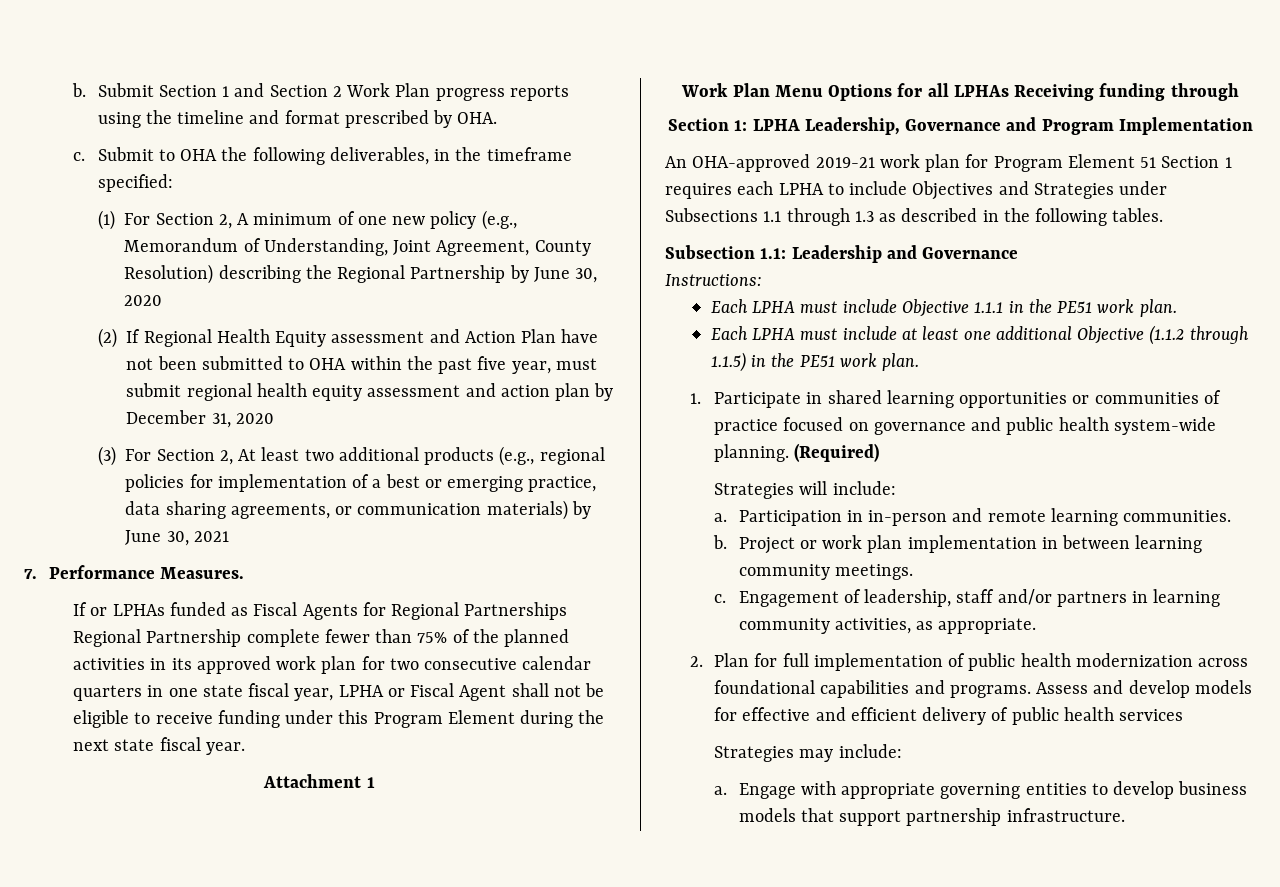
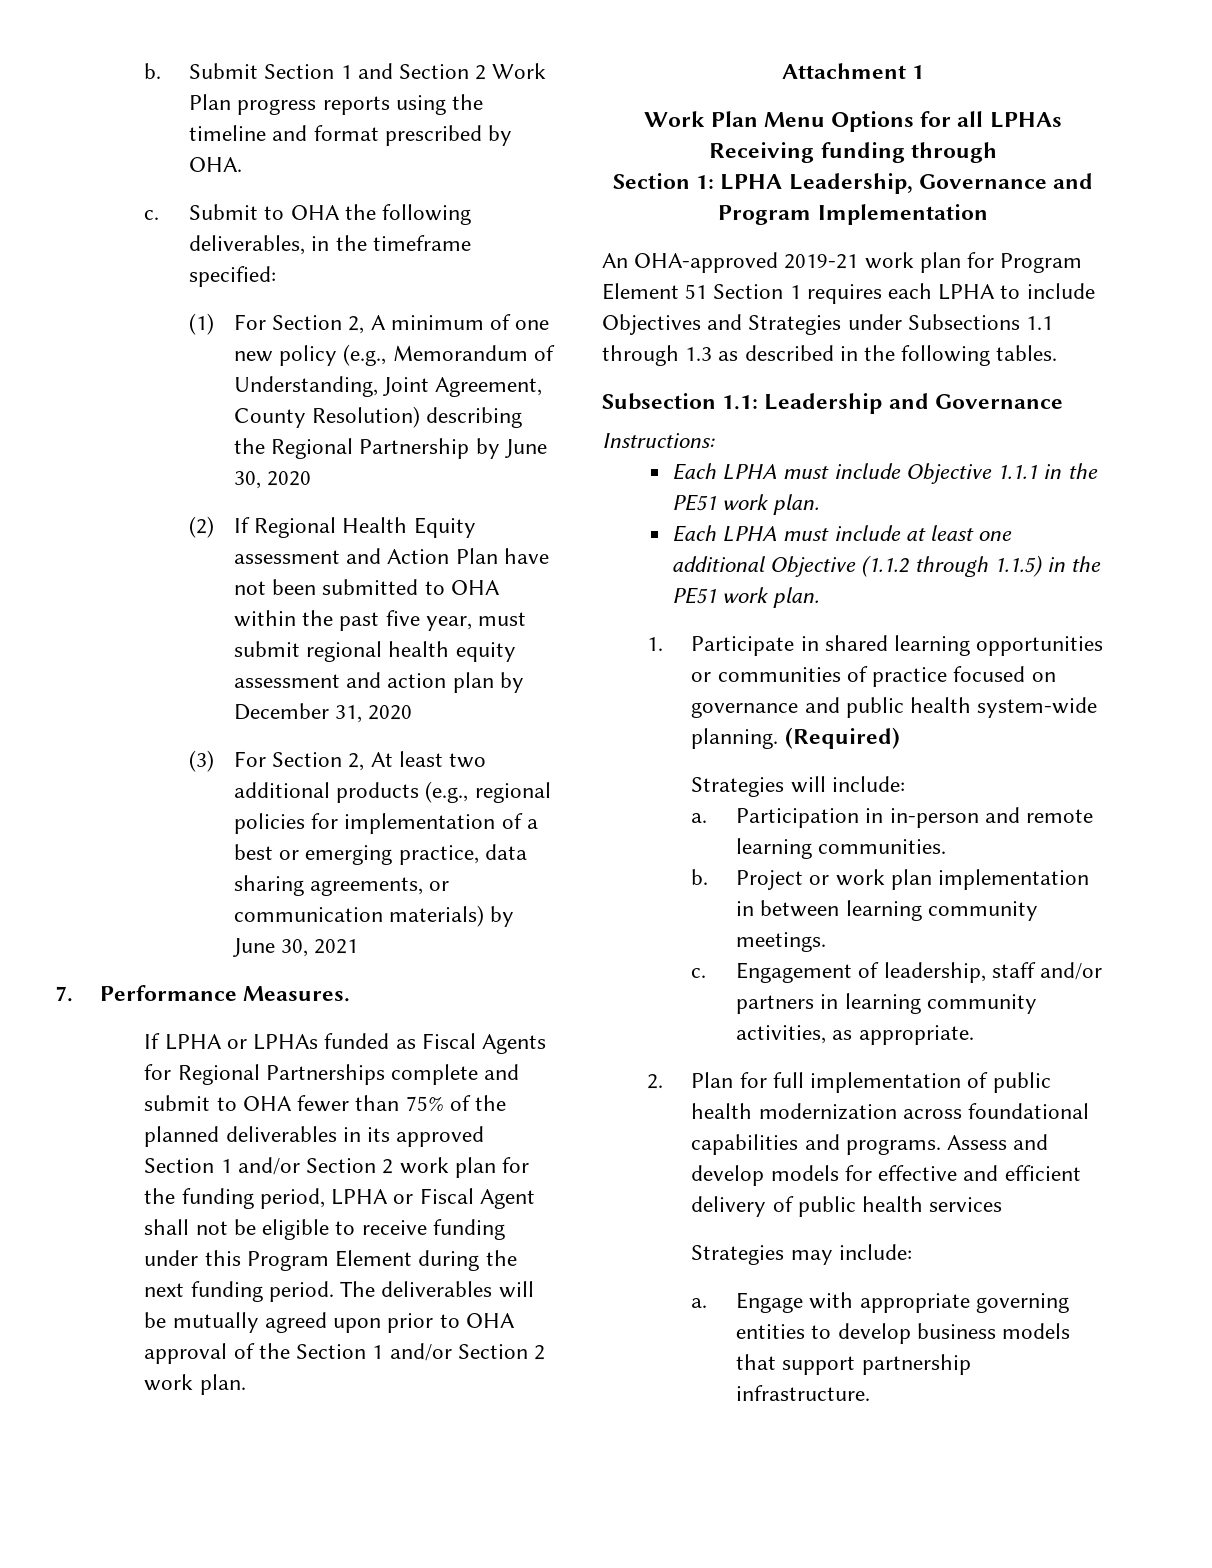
- If or LPHAs funded as Fiscal Agents for Regional Partnerships Regional Partnership complete fewer than 75% of the planned activities in its approved work plan for two consecutive calendar quarters in one state fiscal year, LPHA or Fiscal Agent shall not be eligible to receive funding under this Program Element during the next state fiscal year.
+ If LPHA or LPHAs funded as Fiscal Agents for Regional Partnerships complete and submit to OHA fewer than 75% of the planned deliverables in its approved Section 1 and/or Section 2 work plan for the funding period, LPHA or Fiscal Agent shall not be eligible to receive funding under this Program Element during the next funding period. The deliverables will be mutually agreed upon prior to OHA approval of the Section 1 and/or Section 2 work plan.

